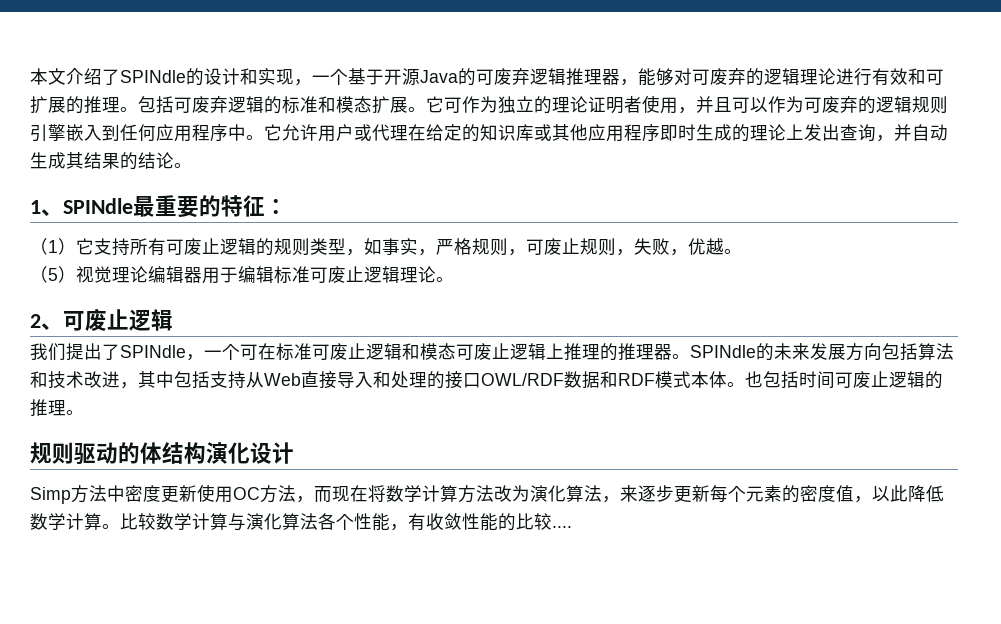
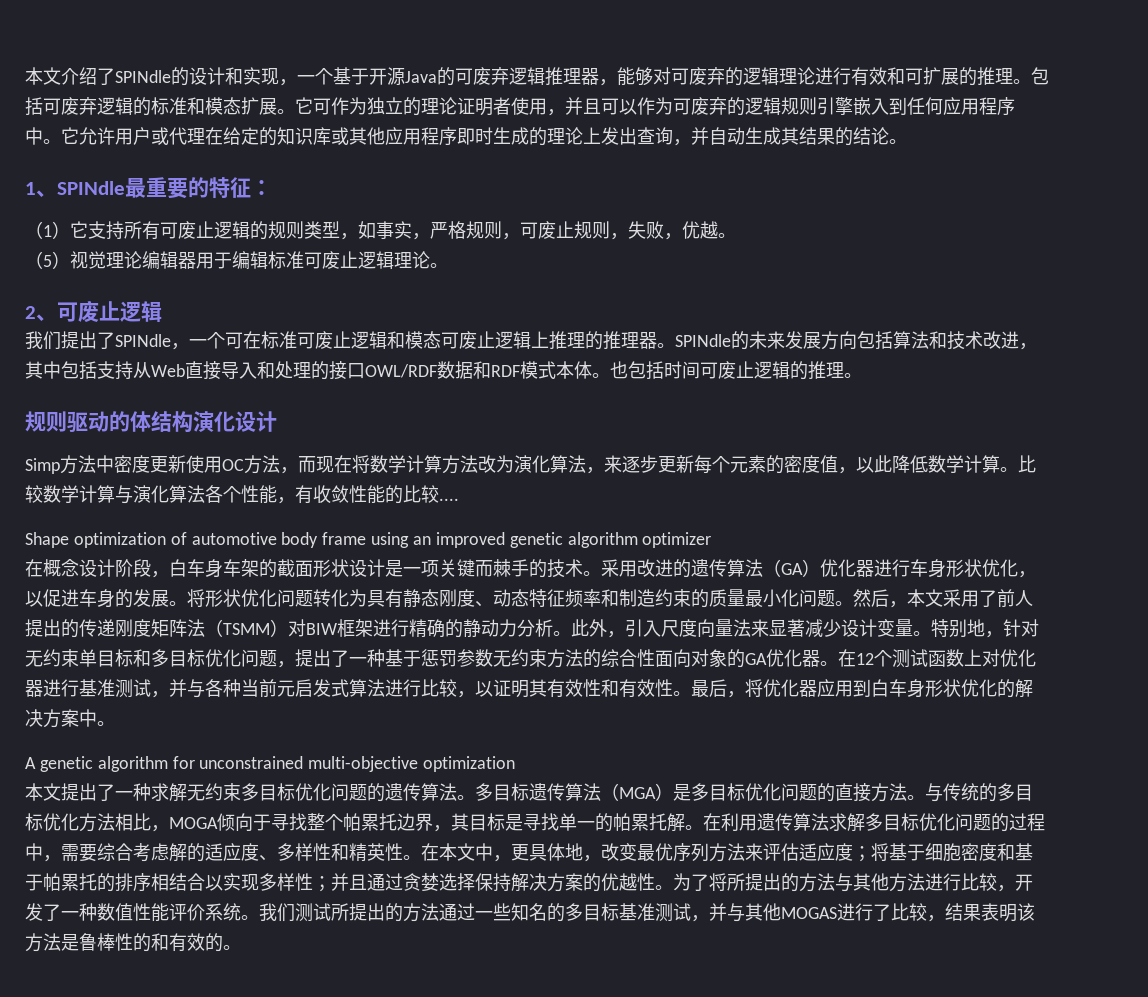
+ Shape optimization of automotive body frame using an improved genetic algorithm optimizer
+ 在概念设计阶段，白车身车架的截面形状设计是一项关键而棘手的技术。采用改进的遗传算法（GA）优化器进行车身形状优化，以促进车身的发展。将形状优化问题转化为具有静态刚度、动态特征频率和制造约束的质量最小化问题。然后，本文采用了前人提出的传递刚度矩阵法（TSMM）对BIW框架进行精确的静动力分析。此外，引入尺度向量法来显著减少设计变量。特别地，针对无约束单目标和多目标优化问题，提出了一种基于惩罚参数无约束方法的综合性面向对象的GA优化器。在12个测试函数上对优化器进行基准测试，并与各种当前元启发式算法进行比较，以证明其有效性和有效性。最后，将优化器应用到白车身形状优化的解决方案中。
+ A genetic algorithm for unconstrained multi-objective optimization
+ 本文提出了一种求解无约束多目标优化问题的遗传算法。多目标遗传算法（MGA）是多目标优化问题的直接方法。与传统的多目标优化方法相比，MOGA倾向于寻找整个帕累托边界，其目标是寻找单一的帕累托解。在利用遗传算法求解多目标优化问题的过程中，需要综合考虑解的适应度、多样性和精英性。在本文中，更具体地，改变最优序列方法来评估适应度；将基于细胞密度和基于帕累托的排序相结合以实现多样性；并且通过贪婪选择保持解决方案的优越性。为了将所提出的方法与其他方法进行比较，开发了一种数值性能评价系统。我们测试所提出的方法通过一些知名的多目标基准测试，并与其他MOGAS进行了比较，结果表明该方法是鲁棒性的和有效的。

